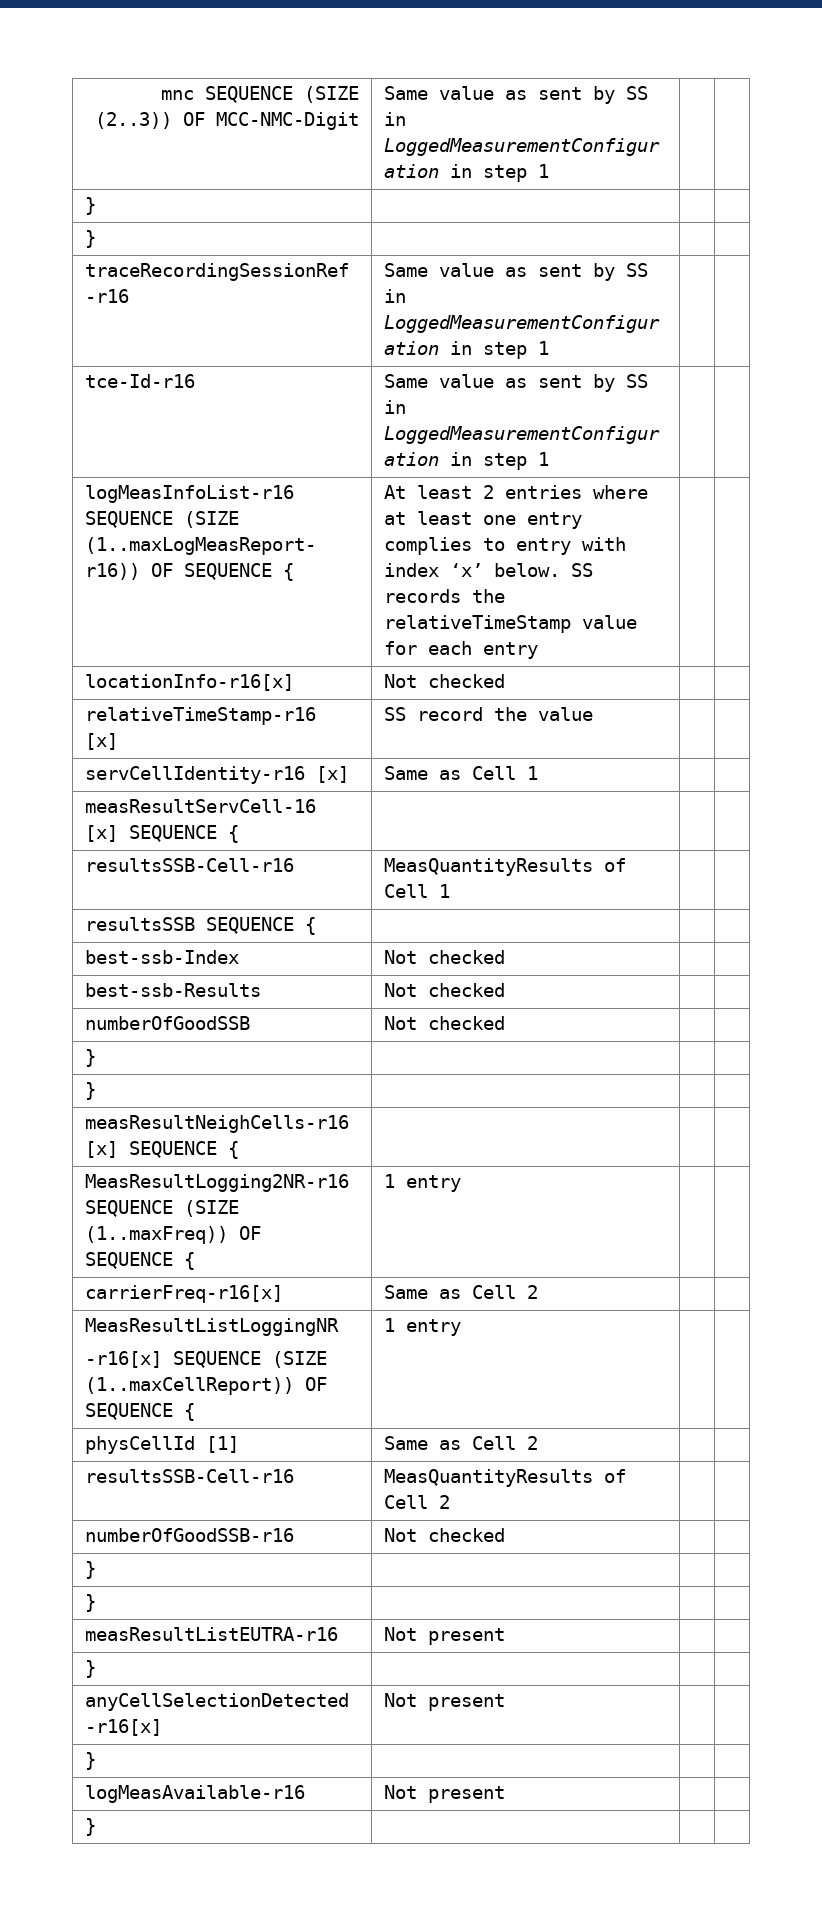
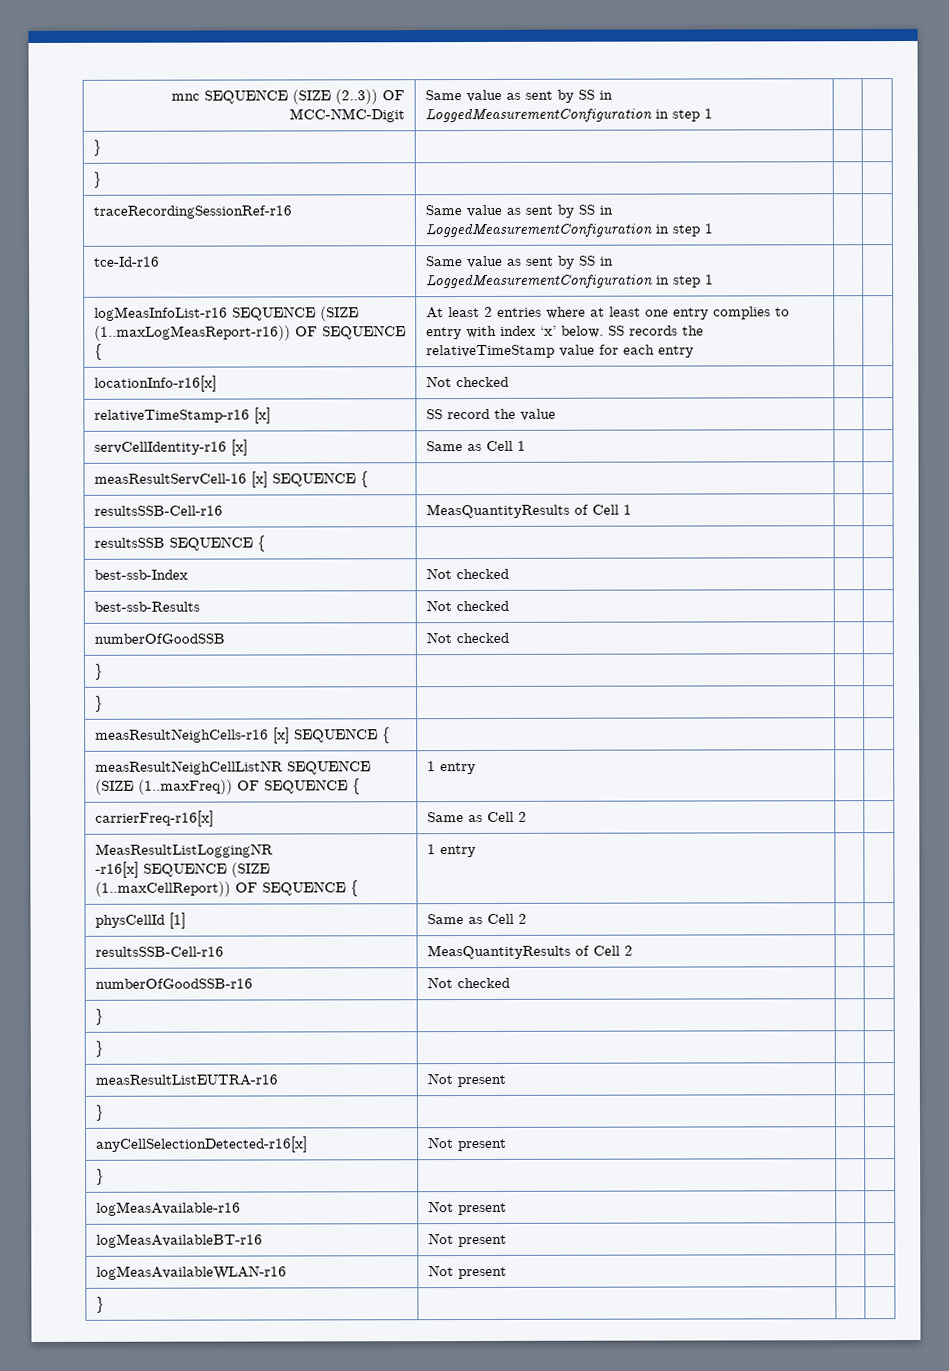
- MeasResultLogging2NR-r16 SEQUENCE (SIZE (1..maxFreq)) OF SEQUENCE { | 1 entry | |
+ measResultNeighCellListNR SEQUENCE (SIZE (1..maxFreq)) OF SEQUENCE { | 1 entry | |
+ logMeasAvailableBT-r16 | Not present | |
+ logMeasAvailableWLAN-r16 | Not present | |

